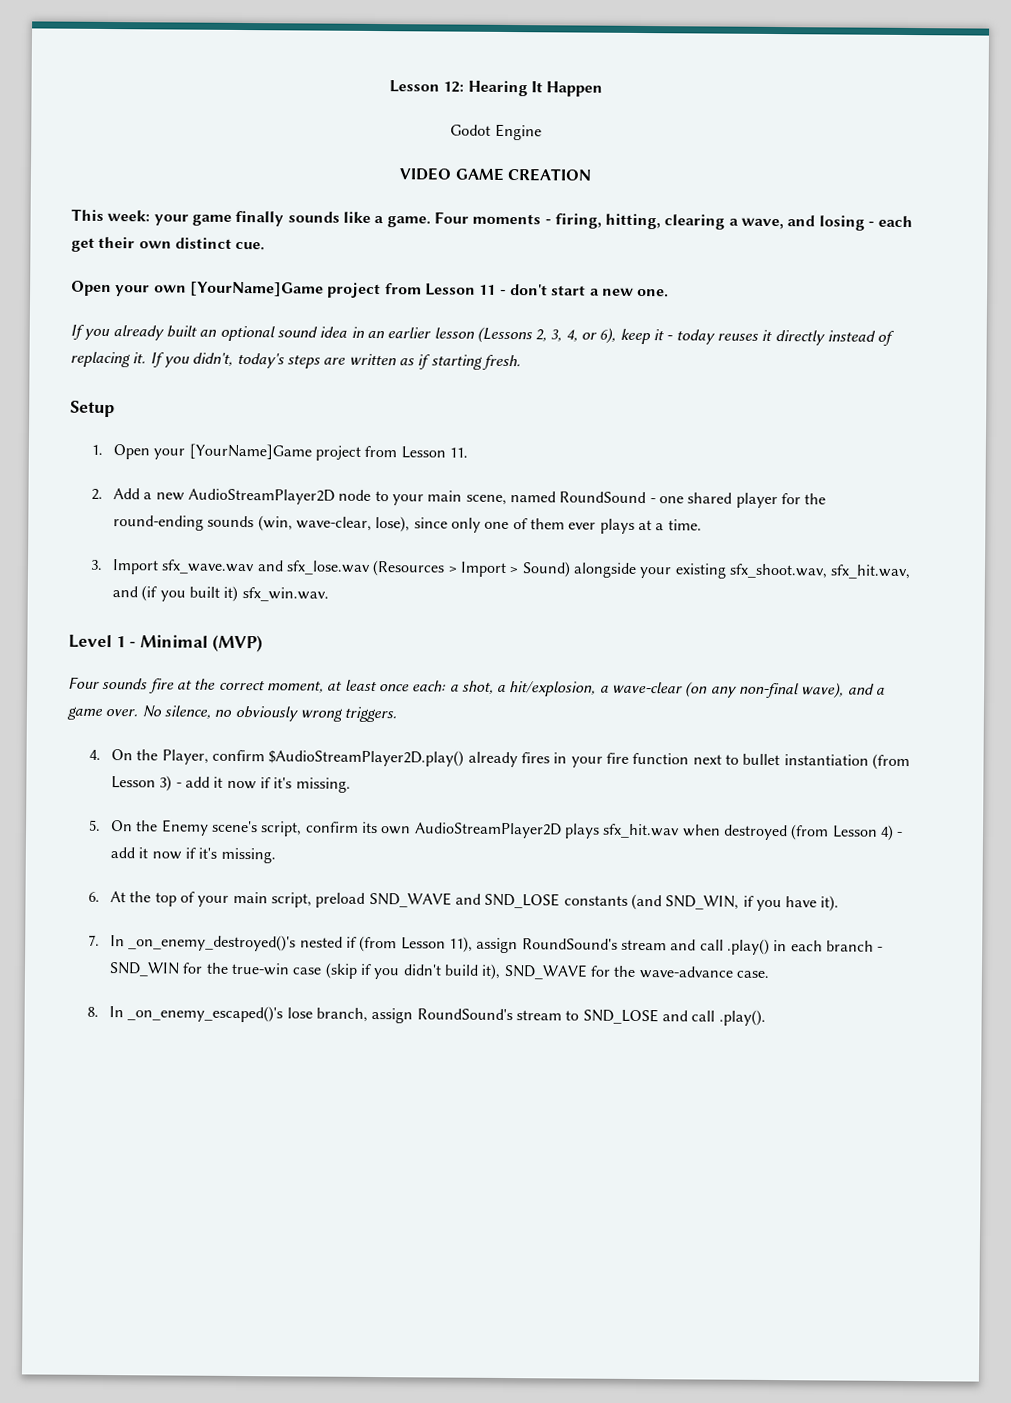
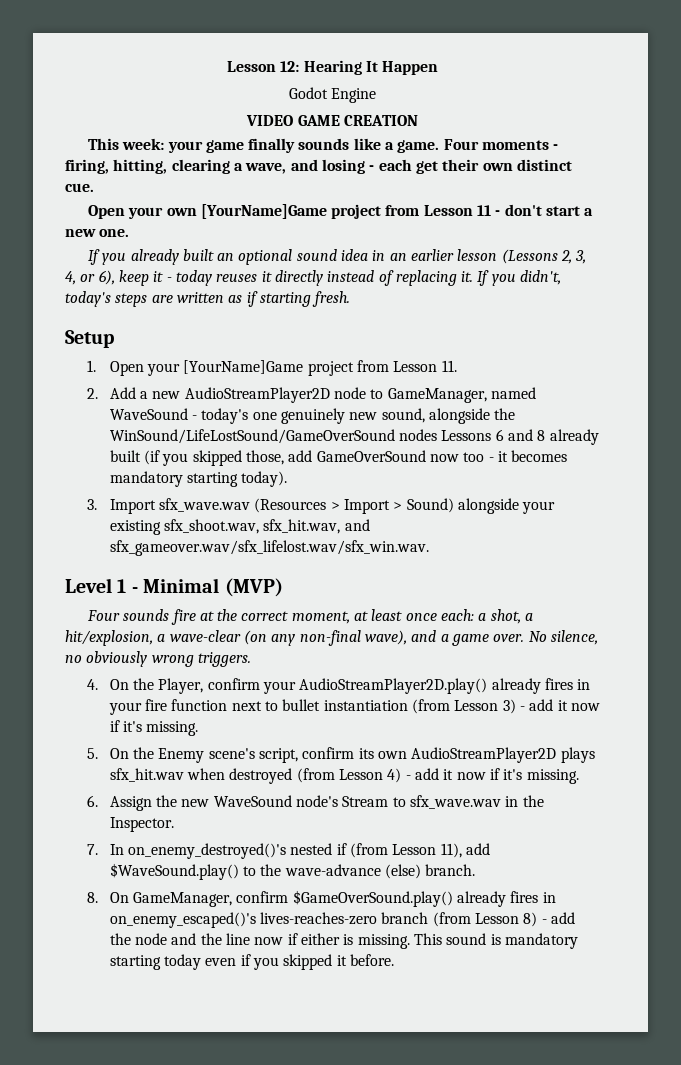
- 2. Add a new AudioStreamPlayer2D node to your main scene, named RoundSound - one shared player for the round-ending sounds (win, wave-clear, lose), since only one of them ever plays at a time.
+ 2. Add a new AudioStreamPlayer2D node to GameManager, named WaveSound - today's one genuinely new sound, alongside the WinSound/LifeLostSound/GameOverSound nodes Lessons 6 and 8 already built (if you skipped those, add GameOverSound now too - it becomes mandatory starting today).
- 3. Import sfx_wave.wav and sfx_lose.wav (Resources > Import > Sound) alongside your existing sfx_shoot.wav, sfx_hit.wav, and (if you built it) sfx_win.wav.
+ 3. Import sfx_wave.wav (Resources > Import > Sound) alongside your existing sfx_shoot.wav, sfx_hit.wav, and sfx_gameover.wav/sfx_lifelost.wav/sfx_win.wav.
- 4. On the Player, confirm $AudioStreamPlayer2D.play() already fires in your fire function next to bullet instantiation (from Lesson 3) - add it now if it's missing.
+ 4. On the Player, confirm your AudioStreamPlayer2D.play() already fires in your fire function next to bullet instantiation (from Lesson 3) - add it now if it's missing.
- 6. At the top of your main script, preload SND_WAVE and SND_LOSE constants (and SND_WIN, if you have it).
+ 6. Assign the new WaveSound node's Stream to sfx_wave.wav in the Inspector.
- 7. In _on_enemy_destroyed()'s nested if (from Lesson 11), assign RoundSound's stream and call .play() in each branch - SND_WIN for the true-win case (skip if you didn't build it), SND_WAVE for the wave-advance case.
- 8. In _on_enemy_escaped()'s lose branch, assign RoundSound's stream to SND_LOSE and call .play().
+ 7. In on_enemy_destroyed()'s nested if (from Lesson 11), add $WaveSound.play() to the wave-advance (else) branch.
+ 8. On GameManager, confirm $GameOverSound.play() already fires in on_enemy_escaped()'s lives-reaches-zero branch (from Lesson 8) - add the node and the line now if either is missing. This sound is mandatory starting today even if you skipped it before.

